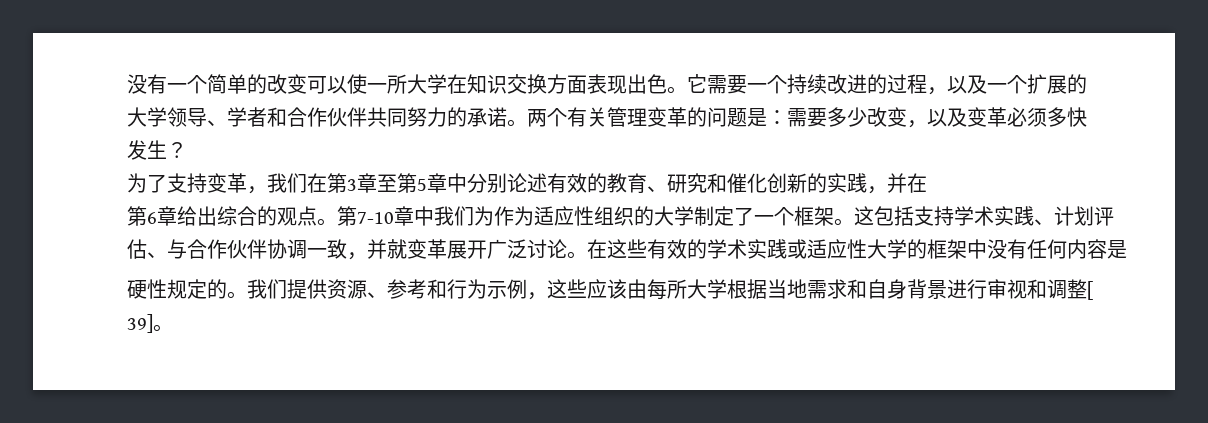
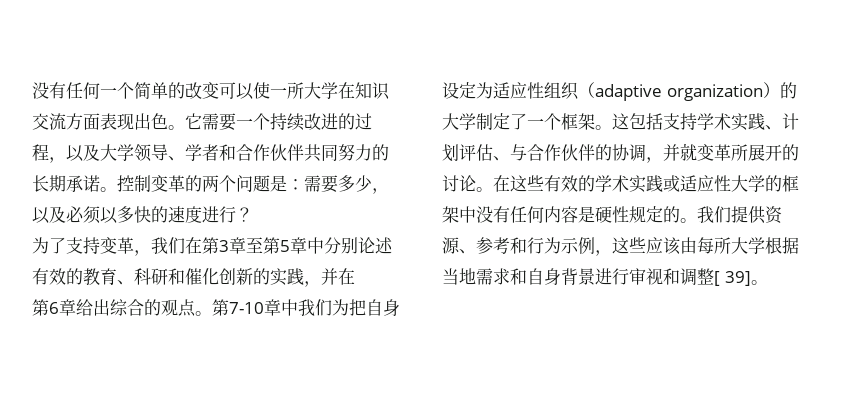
- 没有一个简单的改变可以使一所大学在知识交换方面表现出色。
+ 没有任何一个简单的改变可以使一所大学在知识交流方面表现出色。
- 它需要一个持续改进的过程，以及一个扩展的
- 大学领导、学者和合作伙伴共同努力的承诺。两个有关管理变革的问题是：需要多少改变，以及变革必须多快
- 发生？
+ 它需要一个持续改进的过程，以及大学领导、学者和合作伙伴共同努力的长期承诺。控制变革的两个问题是：需要多少，以及必须以多快的速度进行？
- 为了支持变革，我们在第3章至第5章中分别论述有效的教育、研究和催化创新的实践，并在
+ 为了支持变革，我们在第3章至第5章中分别论述有效的教育、科研和催化创新的实践，并在
- 第7-10章中我们为作为适应性组织的大学制定了一个框架。
+ 第7-10章中我们为把自身设定为适应性组织（adaptive organization）的大学制定了一个框架。
- 这包括支持学术实践、计划评估、与合作伙伴协调一致，并就变革展开广泛讨论。
+ 这包括支持学术实践、计划评估、与合作伙伴的协调，并就变革所展开的讨论。
- 在这些有效的学术实践或适应性大学的框架中没有任何内容是
- 硬性规定的。
+ 在这些有效的学术实践或适应性大学的框架中没有任何内容是硬性规定的。

